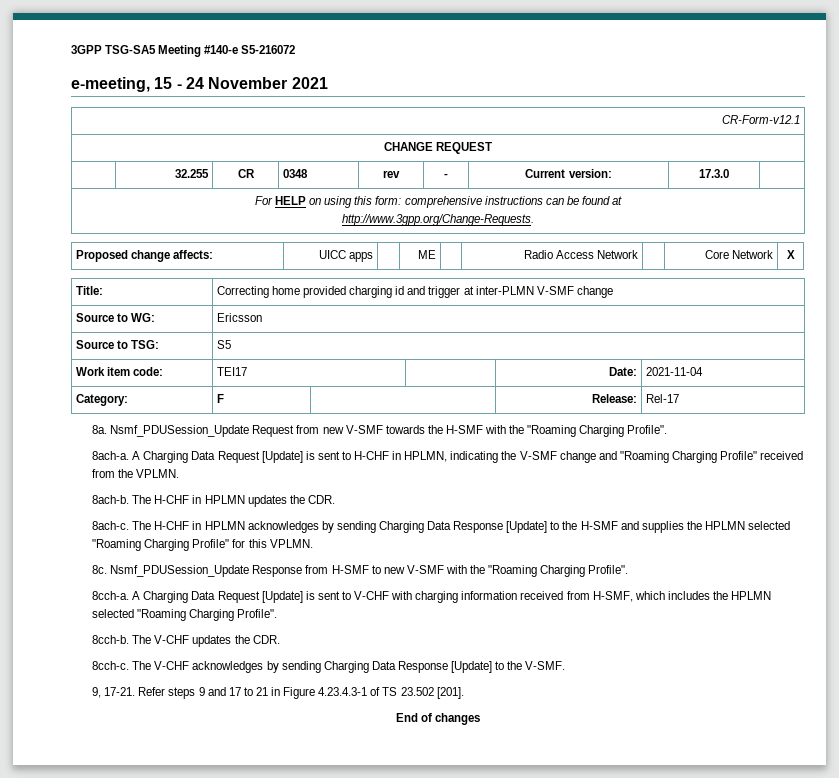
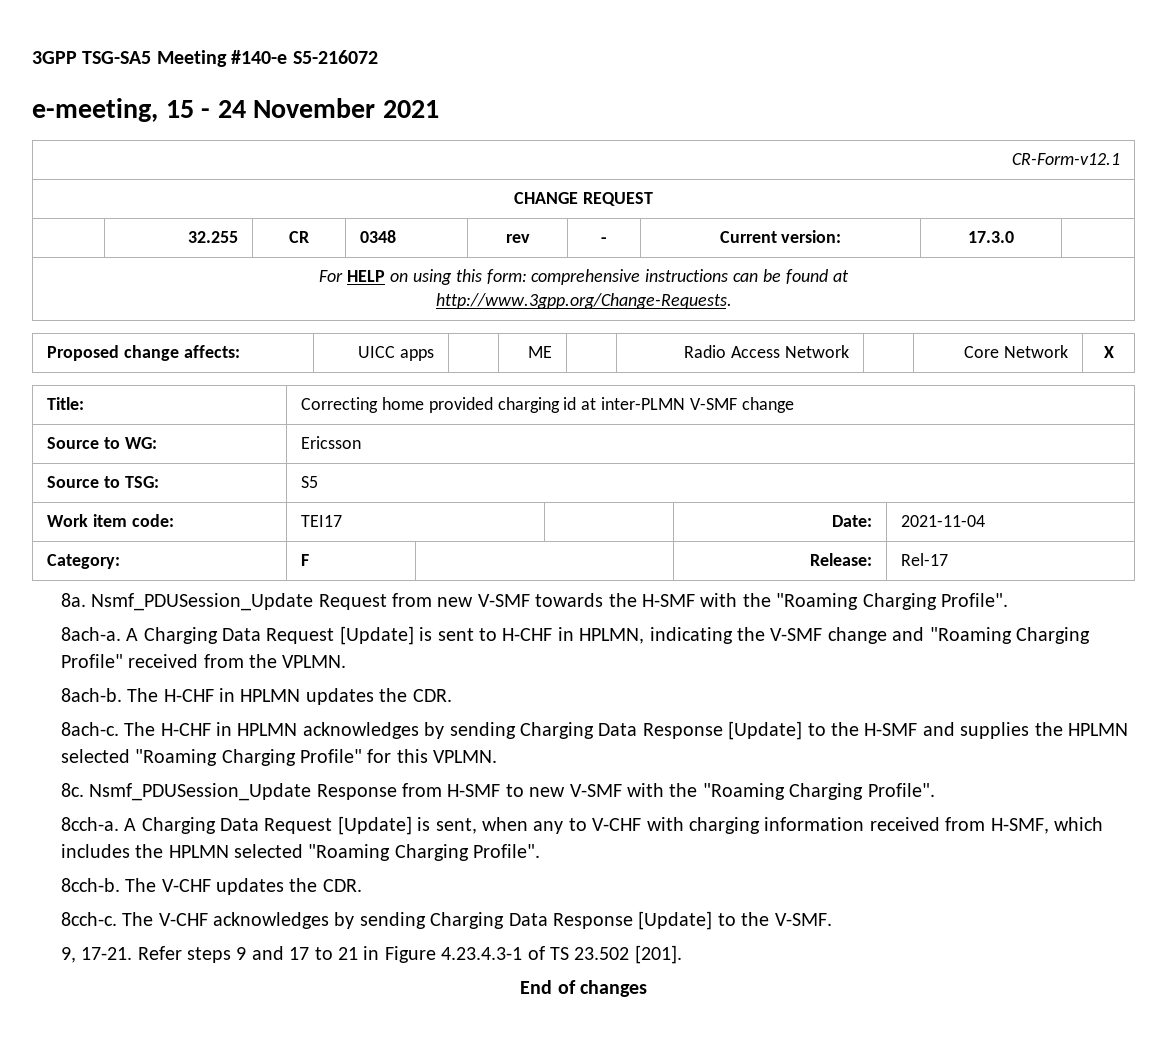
- Title: | Correcting home provided charging id and trigger at inter-PLMN V-SMF change
+ Title: | Correcting home provided charging id at inter-PLMN V-SMF change
- A Charging Data Request [Update] is sent to V-CHF with charging information received from H-SMF, which includes the HPLMN selected "Roaming Charging Profile".
+ A Charging Data Request [Update] is sent, when any to V-CHF with charging information received from H-SMF, which includes the HPLMN selected "Roaming Charging Profile".

